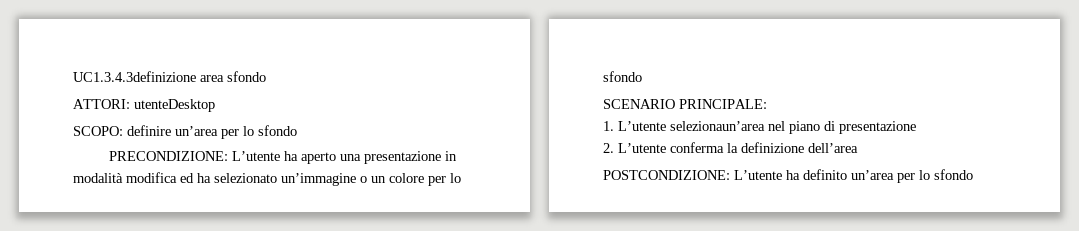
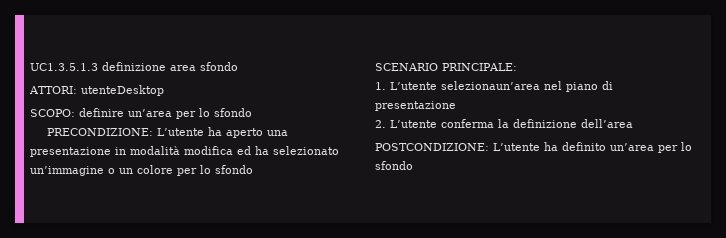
- UC1.3.4.3definizione area sfondo
+ UC1.3.5.1.3 definizione area sfondo

